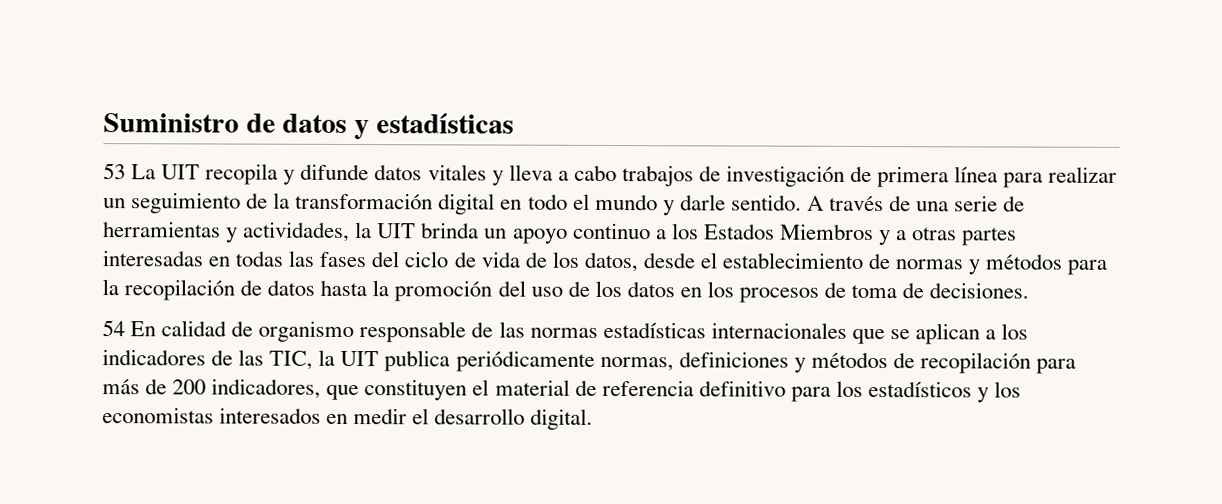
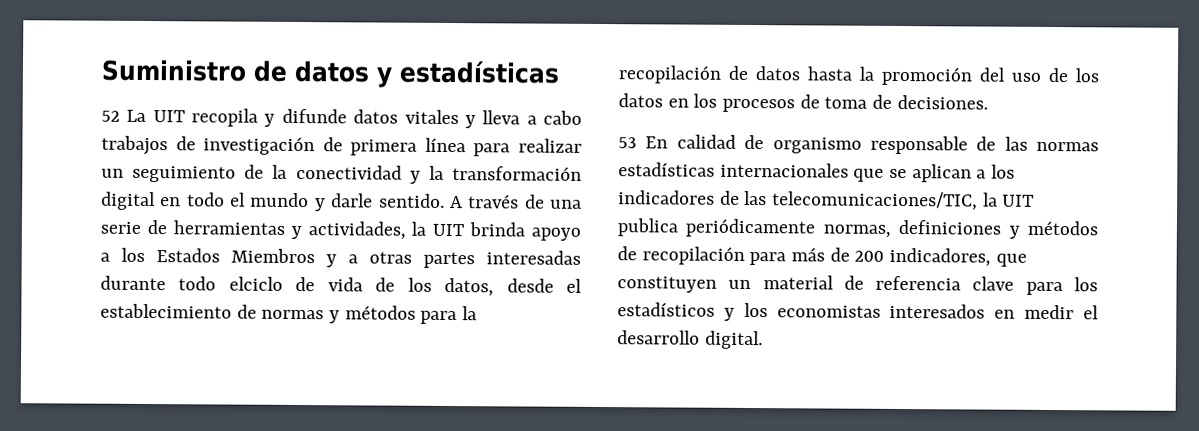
- 53 La UIT recopila y difunde datos vitales y lleva a cabo trabajos de investigación de primera línea para realizar un seguimiento de la transformación digital en todo el mundo y darle sentido.
+ 52 La UIT recopila y difunde datos vitales y lleva a cabo trabajos de investigación de primera línea para realizar un seguimiento de la conectividad y la transformación digital en todo el mundo y darle sentido.
- A través de una serie de herramientas y actividades, la UIT brinda un apoyo continuo a los Estados Miembros y a otras partes interesadas en todas las fases del ciclo de vida de los datos, desde el establecimiento de normas y métodos para la recopilación de datos hasta la promoción del uso de los datos en los procesos de toma de decisiones.
+ A través de una serie de herramientas y actividades, la UIT brinda apoyo a los Estados Miembros y a otras partes interesadas durante todo elciclo de vida de los datos, desde el establecimiento de normas y métodos para la recopilación de datos hasta la promoción del uso de los datos en los procesos de toma de decisiones.
- 54 En calidad de organismo responsable de las normas estadísticas internacionales que se aplican a los indicadores de las TIC, la UIT publica periódicamente normas, definiciones y métodos de recopilación para más de 200 indicadores, que constituyen el material de referencia definitivo para los estadísticos y los economistas interesados en medir el desarrollo digital.
+ 53 En calidad de organismo responsable de las normas estadísticas internacionales que se aplican a los indicadores de las telecomunicaciones/TIC, la UIT publica periódicamente normas, definiciones y métodos de recopilación para más de 200 indicadores, que constituyen un material de referencia clave para los estadísticos y los economistas interesados en medir el desarrollo digital.

